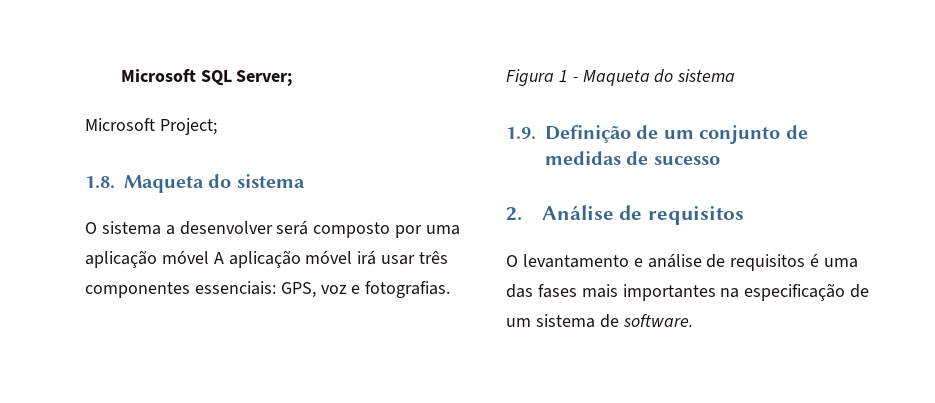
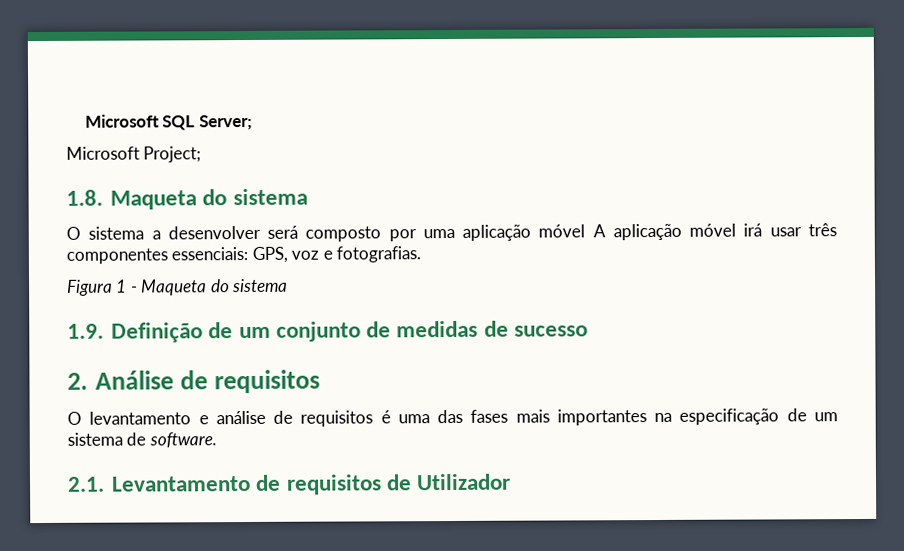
+ 2.1. Levantamento de requisitos de Utilizador

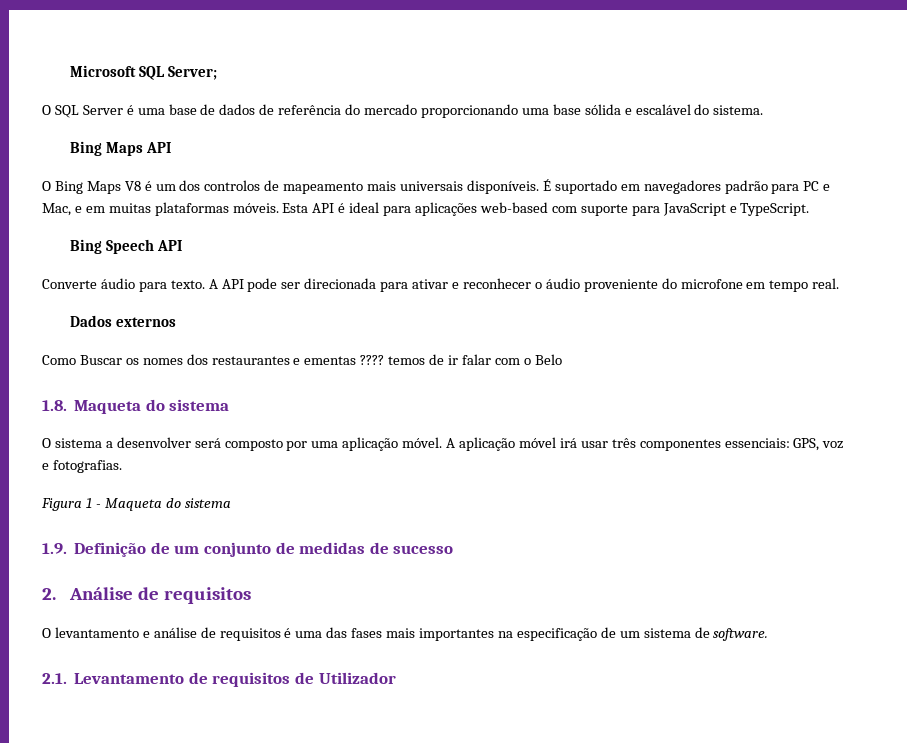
- Microsoft Project;
+ O SQL Server é uma base de dados de referência do mercado proporcionando uma base sólida e escalável do sistema.
+ Bing Maps API
+ O Bing Maps V8 é um dos controlos de mapeamento mais universais disponíveis. É suportado em navegadores padrão para PC e Mac, e em muitas plataformas móveis. Esta API é ideal para aplicações web-based com suporte para JavaScript e TypeScript.
+ Bing Speech API
+ Converte áudio para texto. A API pode ser direcionada para ativar e reconhecer o áudio proveniente do microfone em tempo real.
+ Dados externos
+ Como Buscar os nomes dos restaurantes e ementas ???? temos de ir falar com o Belo
- O sistema a desenvolver será composto por uma aplicação móvel A aplicação móvel irá usar três componentes essenciais: GPS, voz e fotografias.
+ O sistema a desenvolver será composto por uma aplicação móvel. A aplicação móvel irá usar três componentes essenciais: GPS, voz e fotografias.

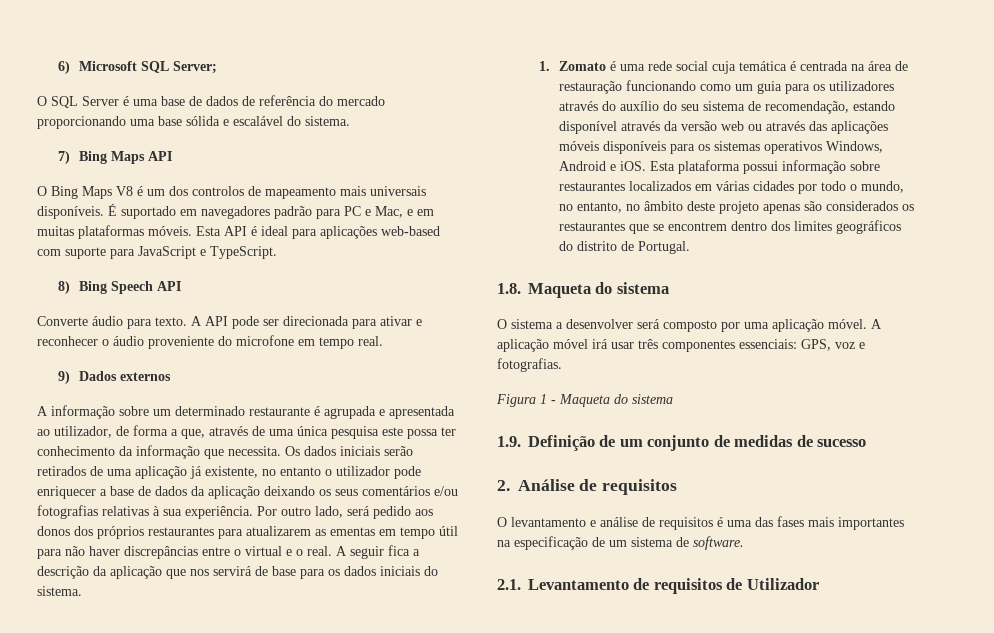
- Microsoft SQL Server;
+ 6) Microsoft SQL Server;
- Bing Maps API
+ 7) Bing Maps API
- Bing Speech API
+ 8) Bing Speech API
- Dados externos
+ 9) Dados externos
- Como Buscar os nomes dos restaurantes e ementas ???? temos de ir falar com o Belo
+ A informação sobre um determinado restaurante é agrupada e apresentada ao utilizador, de forma a que, através de uma única pesquisa este possa ter conhecimento da informação que necessita. Os dados iniciais serão retirados de uma aplicação já existente, no entanto o utilizador pode enriquecer a base de dados da aplicação deixando os seus comentários e/ou fotografias relativas à sua experiência. Por outro lado, será pedido aos donos dos próprios restaurantes para atualizarem as ementas em tempo útil para não haver discrepâncias entre o virtual e o real. A seguir fica a descrição da aplicação que nos servirá de base para os dados iniciais do sistema.
+ 1. Zomato é uma rede social cuja temática é centrada na área de restauração funcionando como um guia para os utilizadores através do auxílio do seu sistema de recomendação, estando disponível através da versão web ou através das aplicações móveis disponíveis para os sistemas operativos Windows, Android e iOS. Esta plataforma possui informação sobre restaurantes localizados em várias cidades por todo o mundo, no entanto, no âmbito deste projeto apenas são considerados os restaurantes que se encontrem dentro dos limites geográficos do distrito de Portugal.

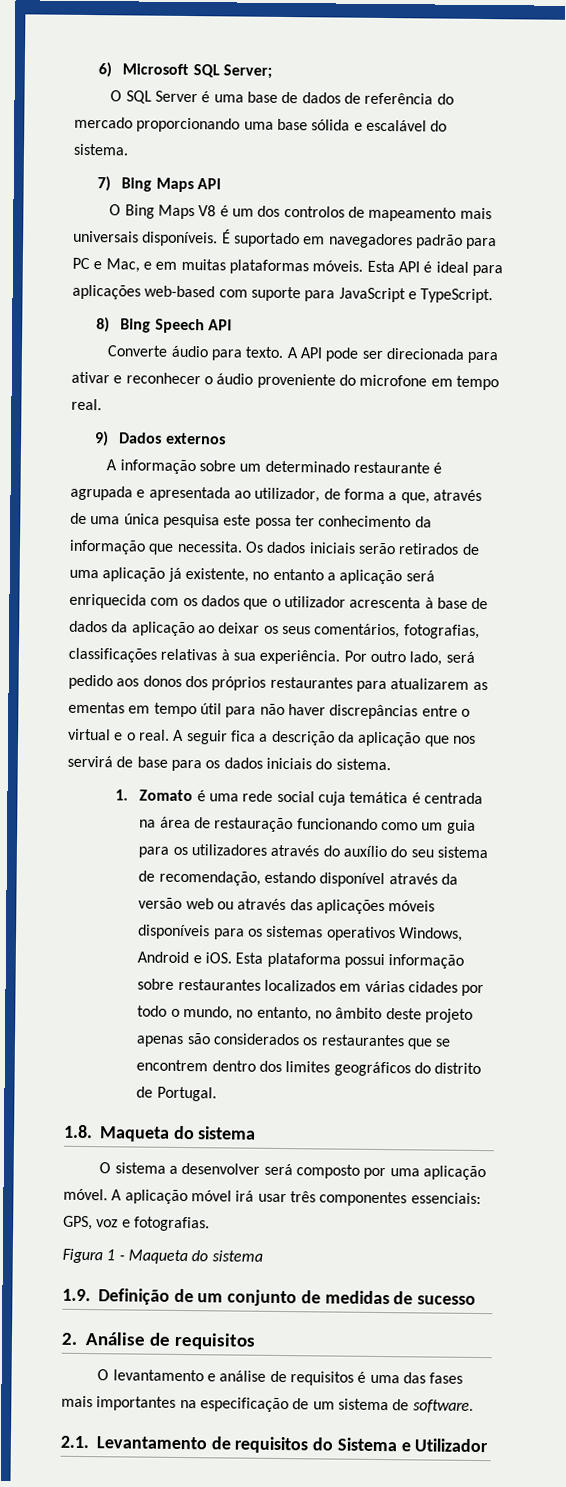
- Os dados iniciais serão retirados de uma aplicação já existente, no entanto o utilizador pode enriquecer a base de dados da aplicação deixando os seus comentários e/ou fotografias relativas à sua experiência.
+ Os dados iniciais serão retirados de uma aplicação já existente, no entanto a aplicação será enriquecida com os dados que o utilizador acrescenta à base de dados da aplicação ao deixar os seus comentários, fotografias, classificações relativas à sua experiência.
- 2.1. Levantamento de requisitos de Utilizador
+ 2.1. Levantamento de requisitos do Sistema e Utilizador

